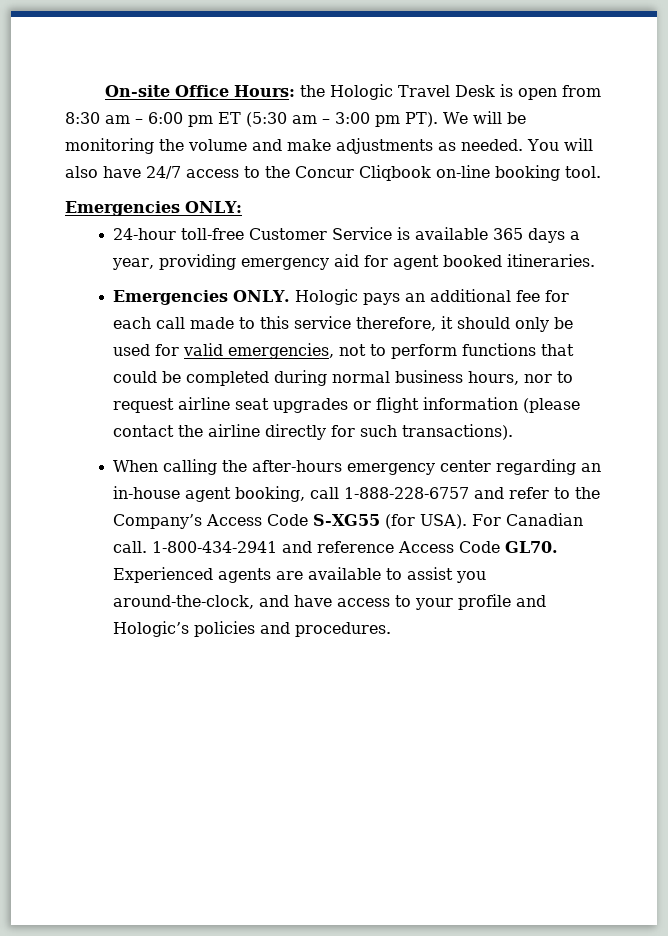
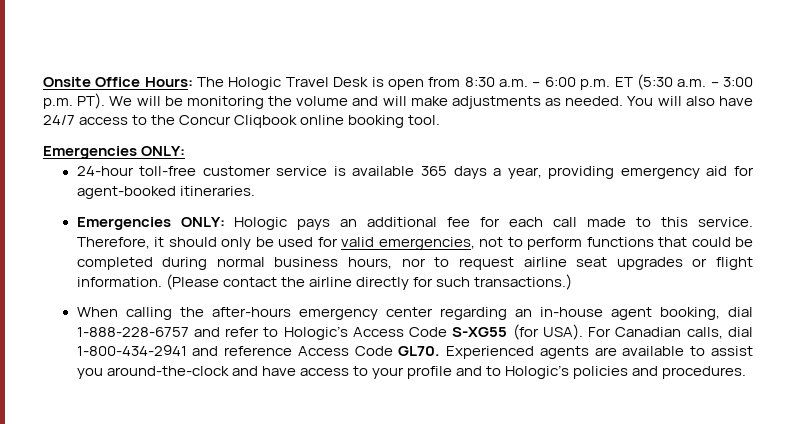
- On-site Office Hours: the Hologic Travel Desk is open from 8:30 am – 6:00 pm ET (5:30 am – 3:00 pm PT). We will be monitoring the volume and make adjustments as needed.
+ Onsite Office Hours: The Hologic Travel Desk is open from 8:30 a.m. – 6:00 p.m. ET (5:30 a.m. – 3:00 p.m. PT). We will be monitoring the volume and will make adjustments as needed.
- You will also have 24/7 access to the Concur Cliqbook on-line booking tool.
+ You will also have 24/7 access to the Concur Cliqbook online booking tool.
- 24-hour toll-free Customer Service is available 365 days a year, providing emergency aid for agent booked itineraries.
+ 24-hour toll-free customer service is available 365 days a year, providing emergency aid for agent-booked itineraries.
- Emergencies ONLY. Hologic pays an additional fee for each call made to this service therefore, it should only be used for valid emergencies, not to perform functions that could be completed during normal business hours, nor to request airline seat upgrades or flight information (please contact the airline directly for such transactions).
+ Emergencies ONLY: Hologic pays an additional fee for each call made to this service. Therefore, it should only be used for valid emergencies, not to perform functions that could be completed during normal business hours, nor to request airline seat upgrades or flight information. (Please contact the airline directly for such transactions.)
- When calling the after-hours emergency center regarding an in-house agent booking, call 1-888-228-6757 and refer to the Company’s Access Code S-XG55 (for USA).
+ When calling the after-hours emergency center regarding an in-house agent booking, dial 1-888-228-6757 and refer to Hologic’s Access Code S-XG55 (for USA).
- For Canadian call. 1-800-434-2941 and reference Access Code GL70.
+ For Canadian calls, dial 1-800-434-2941 and reference Access Code GL70.
- Experienced agents are available to assist you around-the-clock, and have access to your profile and Hologic’s policies and procedures.
+ Experienced agents are available to assist you around-the-clock and have access to your profile and to Hologic’s policies and procedures.

